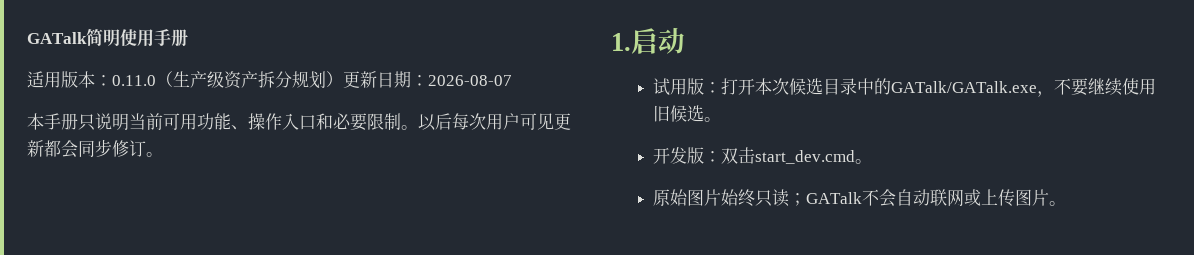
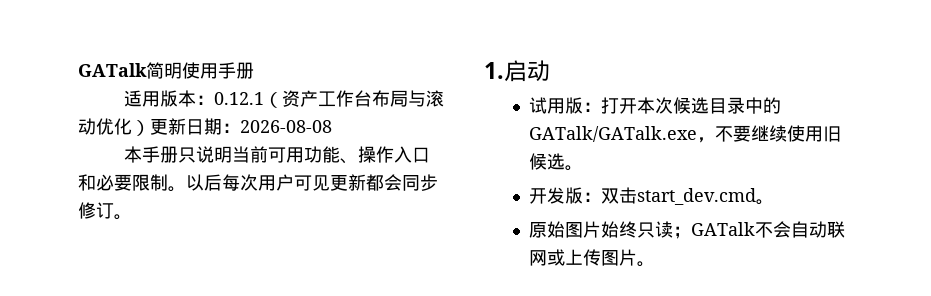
- 适用版本：0.11.0（生产级资产拆分规划）更新日期：2026-08-07
+ 适用版本：0.12.1（资产工作台布局与滚动优化）更新日期：2026-08-08

